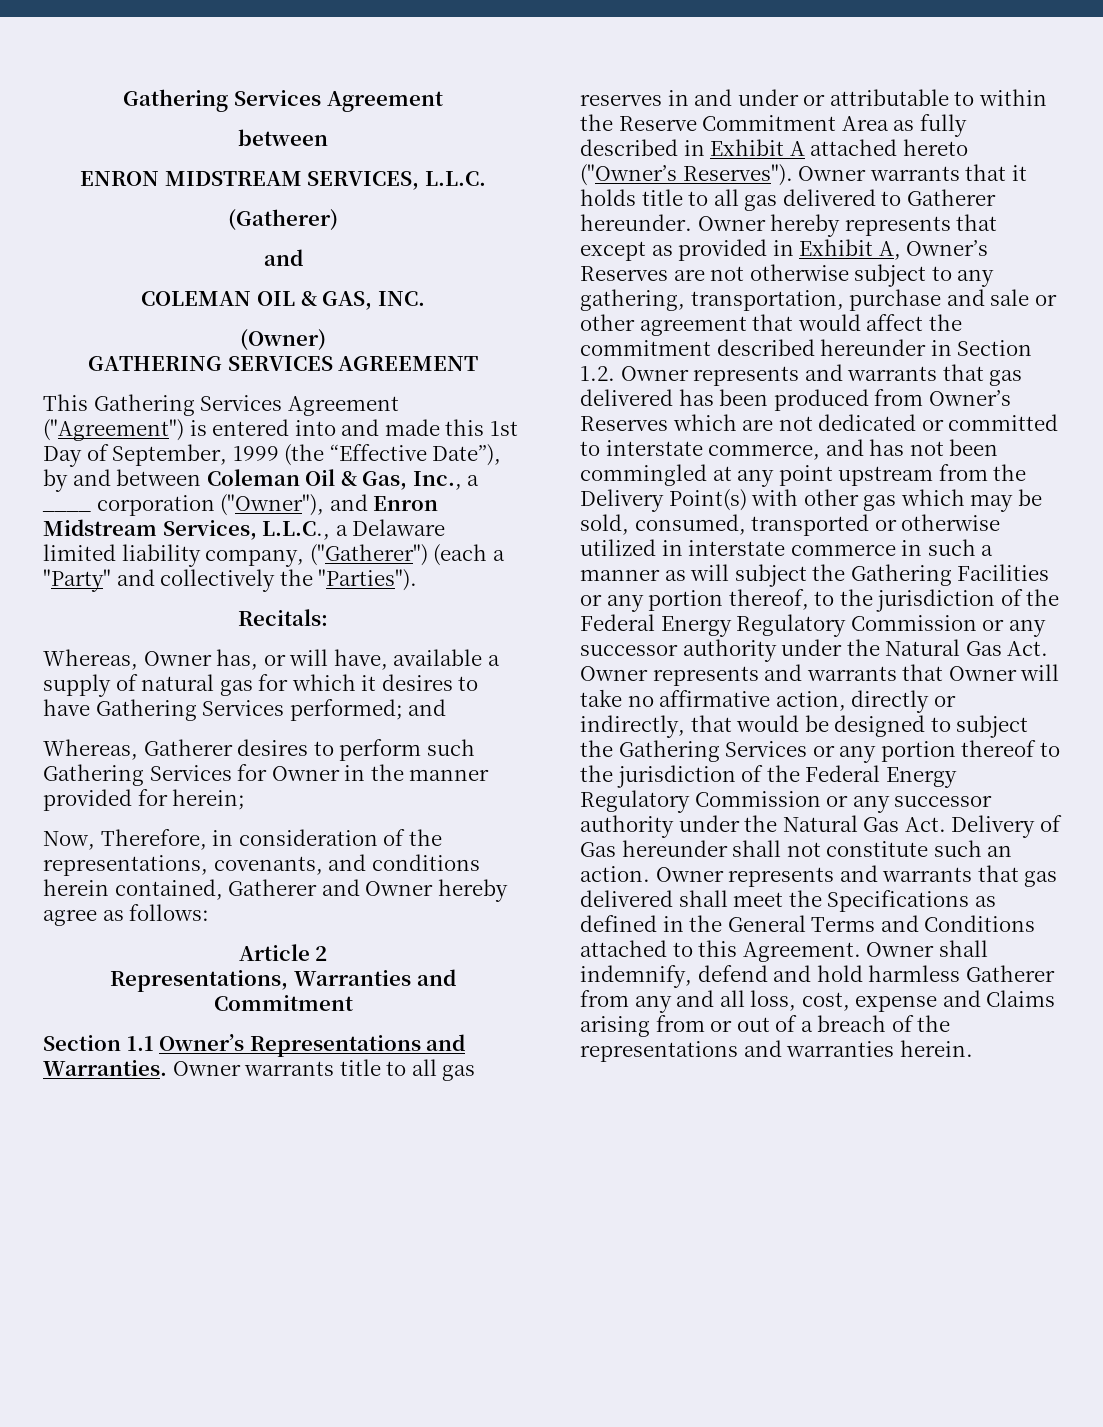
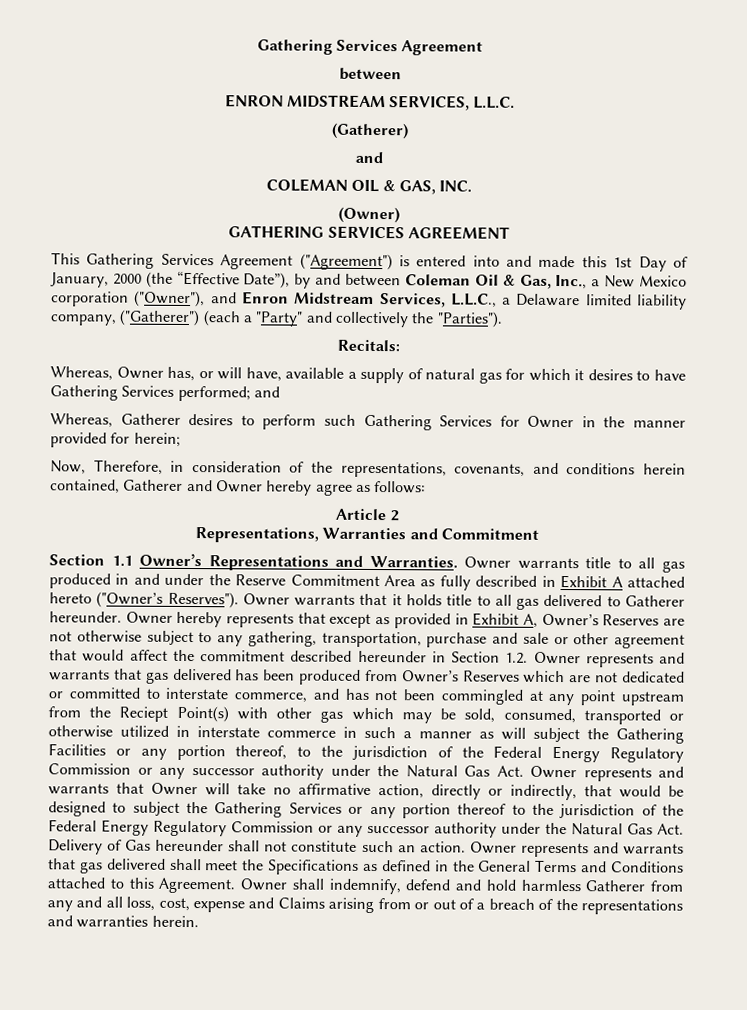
- This Gathering Services Agreement ("Agreement") is entered into and made this 1st Day of September, 1999 (the “Effective Date”), by and between Coleman Oil & Gas, Inc., a ____ corporation ("Owner"), and Enron Midstream Services, L.L.C., a Delaware limited liability company, ("Gatherer") (each a "Party" and collectively the "Parties").
+ This Gathering Services Agreement ("Agreement") is entered into and made this 1st Day of January, 2000 (the “Effective Date”), by and between Coleman Oil & Gas, Inc., a New Mexico corporation ("Owner"), and Enron Midstream Services, L.L.C., a Delaware limited liability company, ("Gatherer") (each a "Party" and collectively the "Parties").
- Owner warrants title to all gas reserves in and under or attributable to within the Reserve Commitment Area as fully described in Exhibit A attached hereto ("Owner’s Reserves").
+ Owner warrants title to all gas produced in and under the Reserve Commitment Area as fully described in Exhibit A attached hereto ("Owner’s Reserves").
- Owner hereby represents that except as provided in Exhibit A, Owner’s Reserves are not otherwise subject to any gathering, transportation, purchase and sale or other agreement that would affect the commitment described hereunder in Section 1.2. Owner represents and warrants that gas delivered has been produced from Owner’s Reserves which are not dedicated or committed to interstate commerce, and has not been commingled at any point upstream from the Delivery Point(s) with other gas which may be sold, consumed, transported or otherwise utilized in interstate commerce in such a manner as will subject the Gathering Facilities or any portion thereof, to the jurisdiction of the Federal Energy Regulatory Commission or any successor authority under the Natural Gas Act. Owner represents and warrants that Owner will take no affirmative action, directly or indirectly, that would be designed to subject the Gathering Services or any portion thereof to the jurisdiction of the Federal Energy Regulatory Commission or any successor authority under the Natural Gas Act. Delivery of Gas hereunder shall not constitute such an action.
+ Owner hereby represents that except as provided in Exhibit A, Owner’s Reserves are not otherwise subject to any gathering, transportation, purchase and sale or other agreement that would affect the commitment described hereunder in Section 1.2. Owner represents and warrants that gas delivered has been produced from Owner’s Reserves which are not dedicated or committed to interstate commerce, and has not been commingled at any point upstream from the Reciept Point(s) with other gas which may be sold, consumed, transported or otherwise utilized in interstate commerce in such a manner as will subject the Gathering Facilities or any portion thereof, to the jurisdiction of the Federal Energy Regulatory Commission or any successor authority under the Natural Gas Act. Owner represents and warrants that Owner will take no affirmative action, directly or indirectly, that would be designed to subject the Gathering Services or any portion thereof to the jurisdiction of the Federal Energy Regulatory Commission or any successor authority under the Natural Gas Act. Delivery of Gas hereunder shall not constitute such an action.

